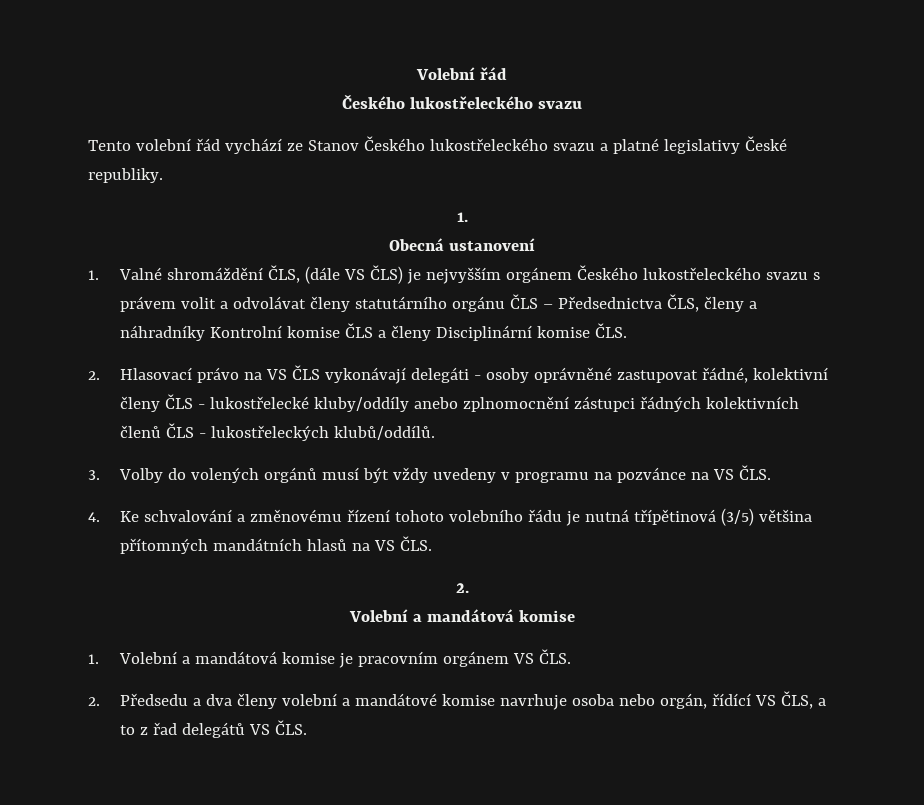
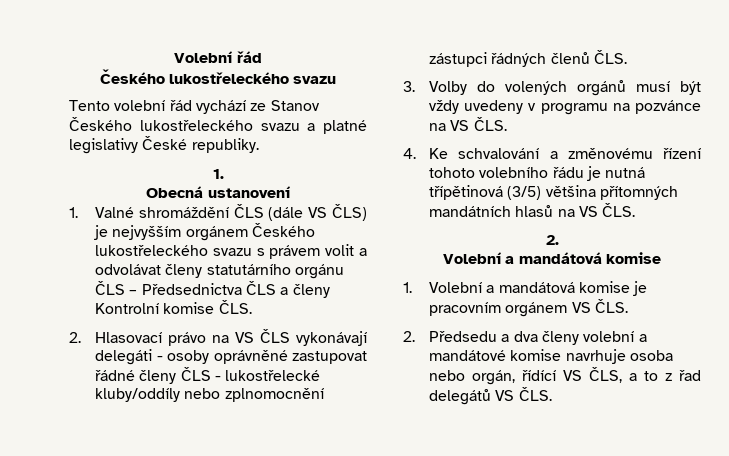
- 1. Valné shromáždění ČLS, (dále VS ČLS) je nejvyšším orgánem Českého lukostřeleckého svazu s právem volit a odvolávat členy statutárního orgánu ČLS – Předsednictva ČLS, členy a náhradníky Kontrolní komise ČLS a členy Disciplinární komise ČLS.
+ 1. Valné shromáždění ČLS (dále VS ČLS) je nejvyšším orgánem Českého lukostřeleckého svazu s právem volit a odvolávat členy statutárního orgánu ČLS – Předsednictva ČLS a členy Kontrolní komise ČLS.
- 2. Hlasovací právo na VS ČLS vykonávají delegáti - osoby oprávněné zastupovat řádné, kolektivní členy ČLS - lukostřelecké kluby/oddíly anebo zplnomocnění zástupci řádných kolektivních členů ČLS - lukostřeleckých klubů/oddílů.
+ 2. Hlasovací právo na VS ČLS vykonávají delegáti - osoby oprávněné zastupovat řádné členy ČLS - lukostřelecké kluby/oddíly nebo zplnomocnění zástupci řádných členů ČLS.

